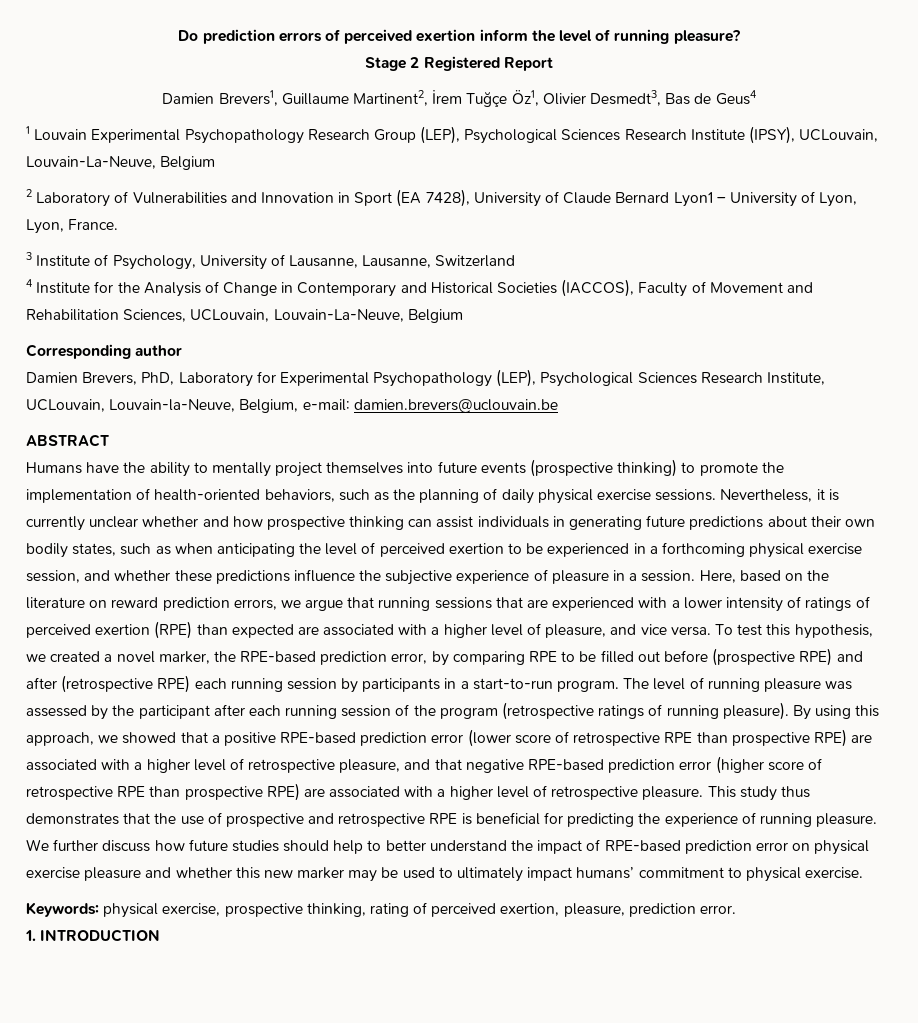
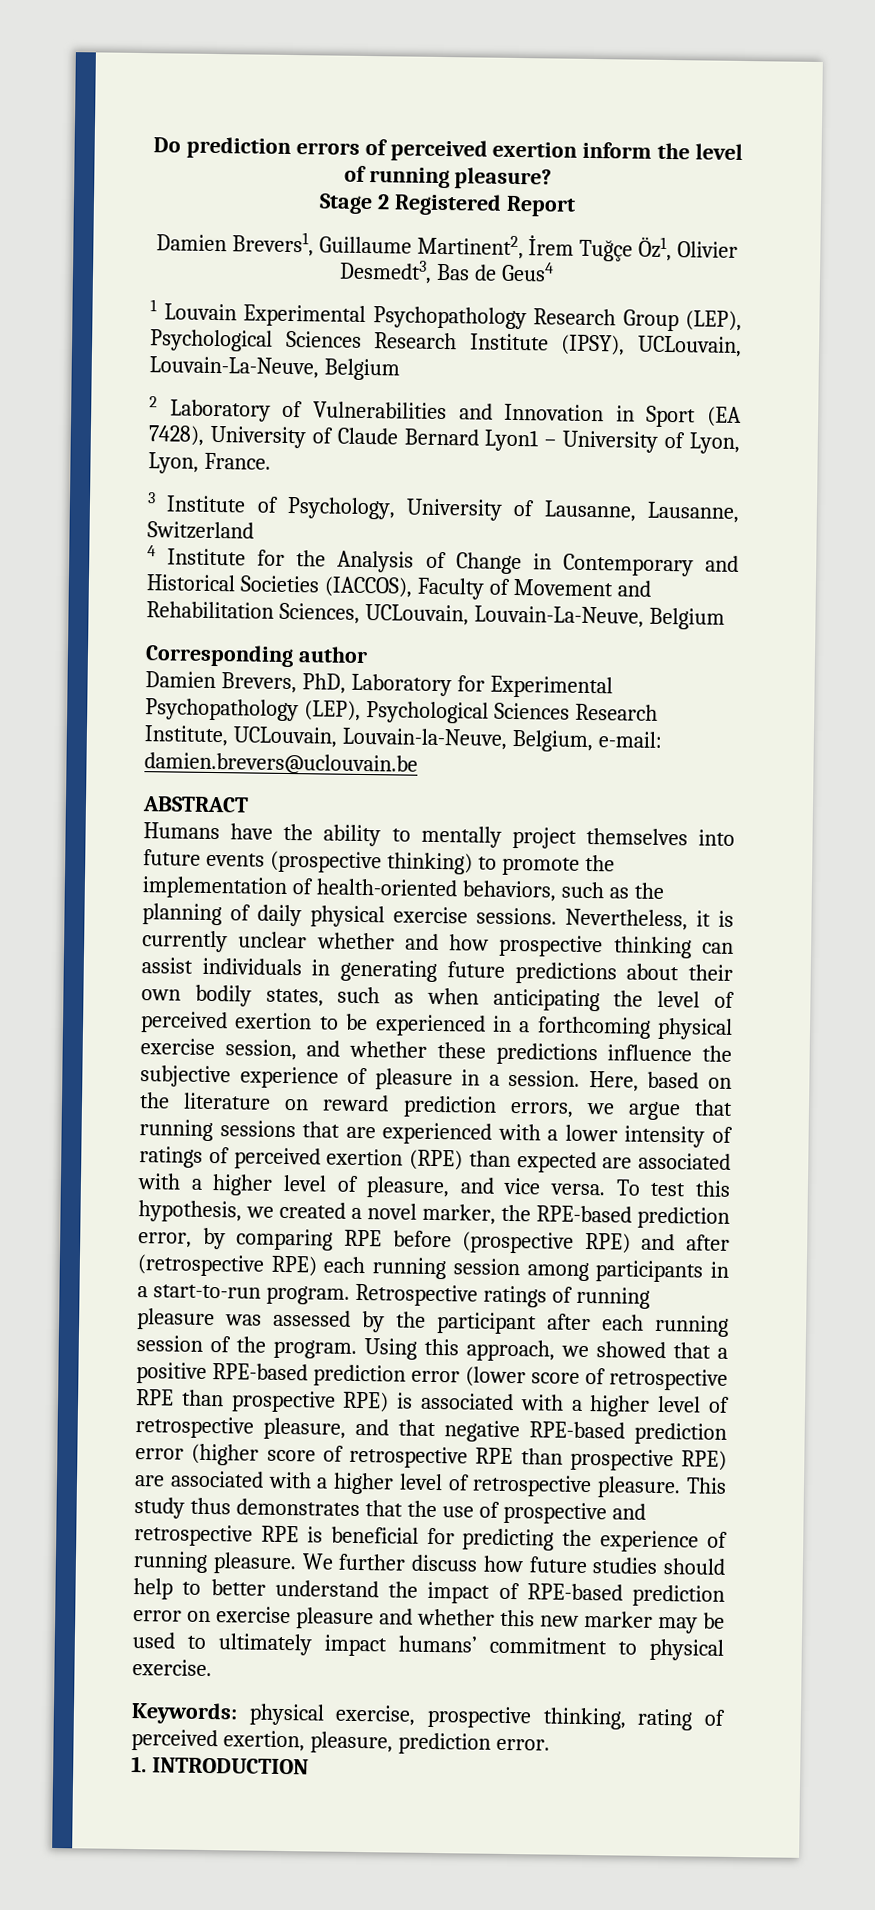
- To test this hypothesis, we created a novel marker, the RPE-based prediction error, by comparing RPE to be filled out before (prospective RPE) and after (retrospective RPE) each running session by participants in a start-to-run program.
+ To test this hypothesis, we created a novel marker, the RPE-based prediction error, by comparing RPE before (prospective RPE) and after (retrospective RPE) each running session among participants in a start-to-run program.
- The level of running pleasure was assessed by the participant after each running session of the program (retrospective ratings of running pleasure). By using this approach, we showed that a positive RPE-based prediction error (lower score of retrospective RPE than prospective RPE) are associated with a higher level of retrospective pleasure, and that negative RPE-based prediction error (higher score of retrospective RPE than prospective RPE) are associated with a higher level of retrospective pleasure.
+ Retrospective ratings of running pleasure was assessed by the participant after each running session of the program. Using this approach, we showed that a positive RPE-based prediction error (lower score of retrospective RPE than prospective RPE) is associated with a higher level of retrospective pleasure, and that negative RPE-based prediction error (higher score of retrospective RPE than prospective RPE) are associated with a higher level of retrospective pleasure.
- We further discuss how future studies should help to better understand the impact of RPE-based prediction error on physical exercise pleasure and whether this new marker may be used to ultimately impact humans’ commitment to physical exercise.
+ We further discuss how future studies should help to better understand the impact of RPE-based prediction error on exercise pleasure and whether this new marker may be used to ultimately impact humans’ commitment to physical exercise.

